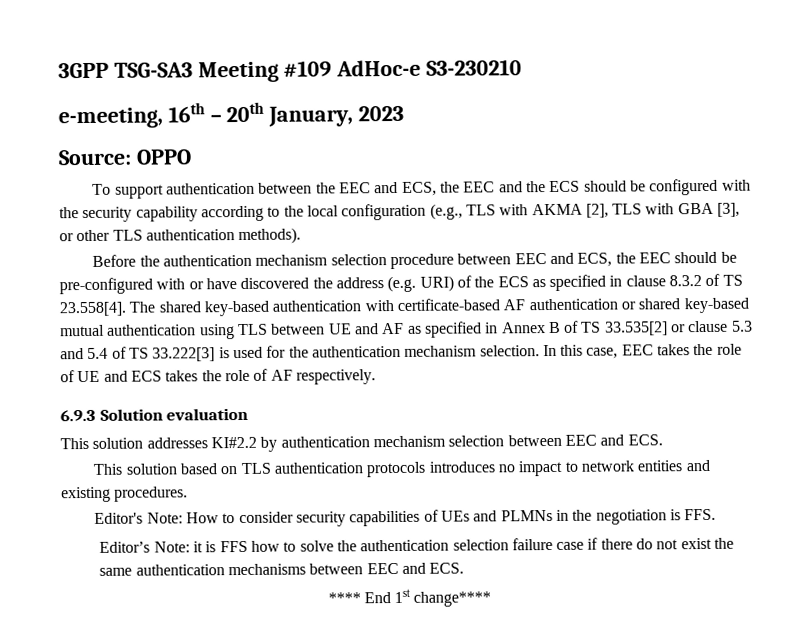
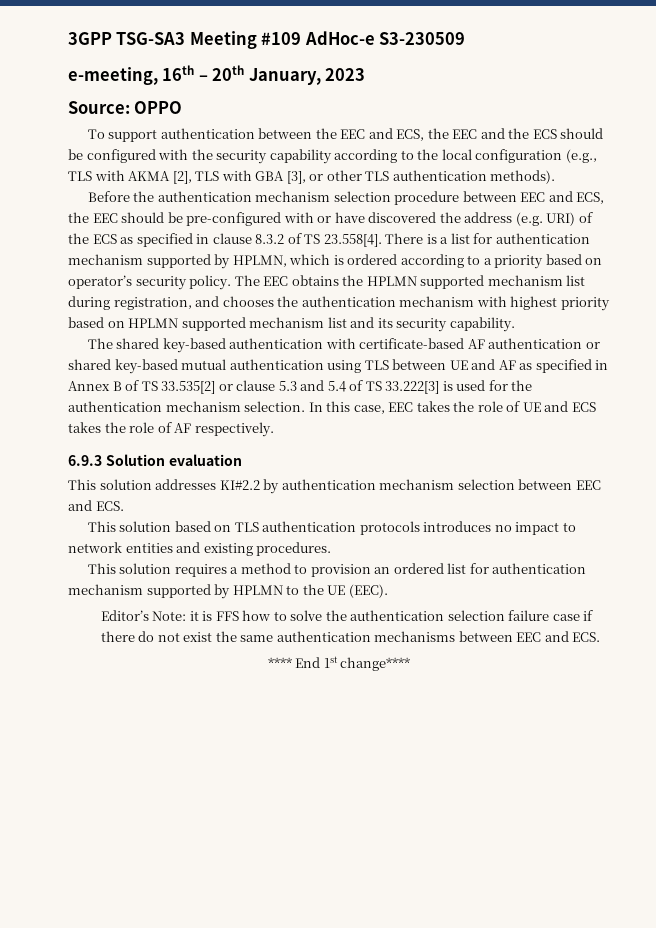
- 3GPP TSG-SA3 Meeting #109 AdHoc-e S3-230210
+ 3GPP TSG-SA3 Meeting #109 AdHoc-e S3-230509
- Before the authentication mechanism selection procedure between EEC and ECS, the EEC should be pre-configured with or have discovered the address (e.g. URI) of the ECS as specified in clause 8.3.2 of TS 23.558[4]. The shared key-based authentication with certificate-based AF authentication or shared key-based mutual authentication using TLS between UE and AF as specified in Annex B of TS 33.535[2] or clause 5.3 and 5.4 of TS 33.222[3] is used for the authentication mechanism selection.
+ Before the authentication mechanism selection procedure between EEC and ECS, the EEC should be pre-configured with or have discovered the address (e.g. URI) of the ECS as specified in clause 8.3.2 of TS 23.558[4]. There is a list for authentication mechanism supported by HPLMN, which is ordered according to a priority based on operator’s security policy. The EEC obtains the HPLMN supported mechanism list during registration, and chooses the authentication mechanism with highest priority based on HPLMN supported mechanism list and its security capability.
+ The shared key-based authentication with certificate-based AF authentication or shared key-based mutual authentication using TLS between UE and AF as specified in Annex B of TS 33.535[2] or clause 5.3 and 5.4 of TS 33.222[3] is used for the authentication mechanism selection.
- Editor's Note: How to consider security capabilities of UEs and PLMNs in the negotiation is FFS.
+ This solution requires a method to provision an ordered list for authentication mechanism supported by HPLMN to the UE (EEC).

